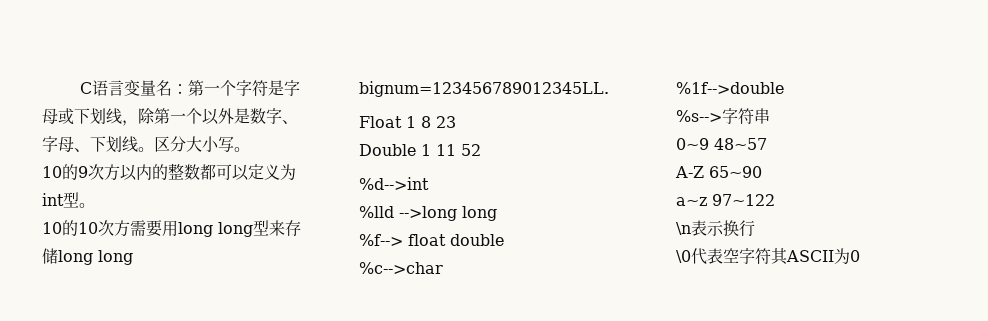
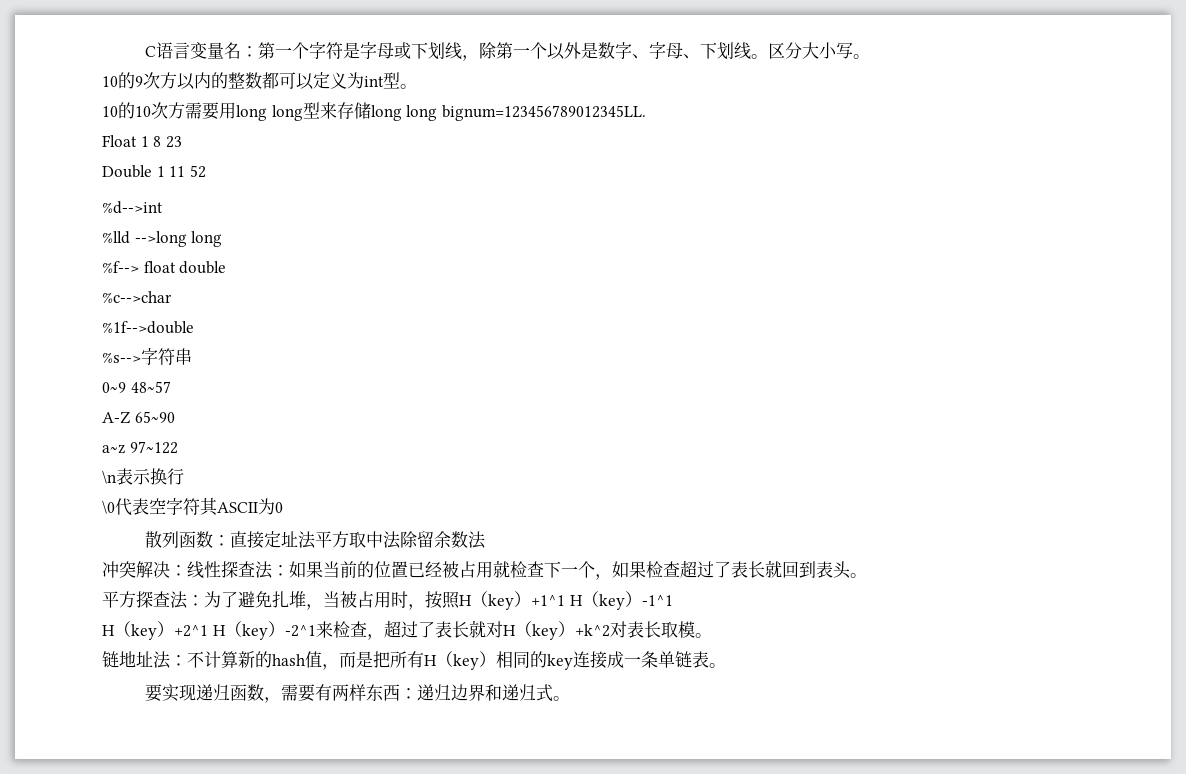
+ 散列函数：直接定址法平方取中法除留余数法
+ 冲突解决：线性探查法：如果当前的位置已经被占用就检查下一个，如果检查超过了表长就回到表头。
+ 平方探查法：为了避免扎堆，当被占用时，按照H（key）+1^1 H（key）-1^1
+ H（key）+2^1 H（key）-2^1来检查，超过了表长就对H（key）+k^2对表长取模。
+ 链地址法：不计算新的hash值，而是把所有H（key）相同的key连接成一条单链表。
+ 要实现递归函数，需要有两样东西：递归边界和递归式。

